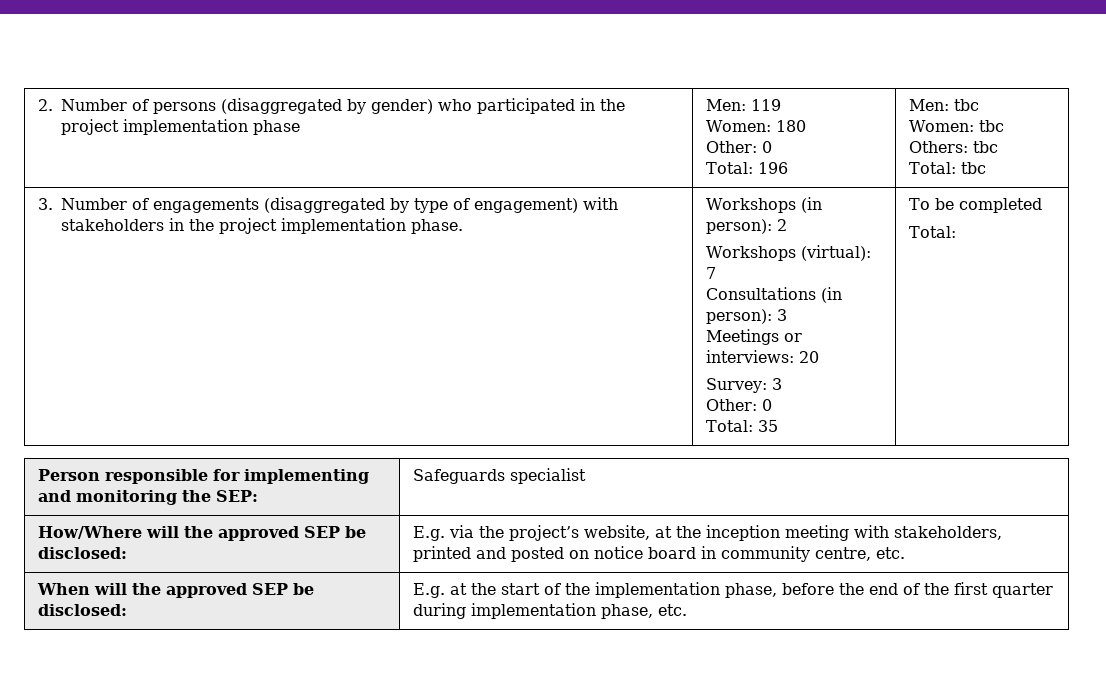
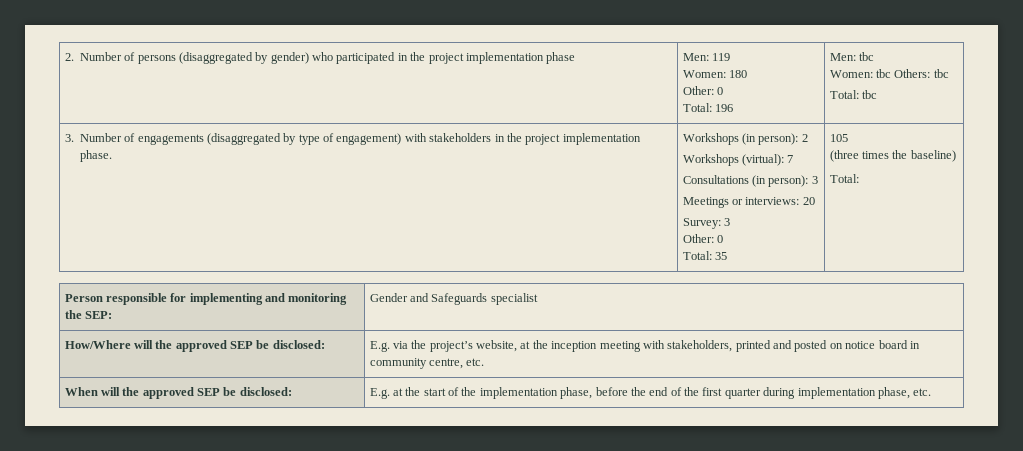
- To be completed
+ 105
+ (three times the baseline)
- Person responsible for implementing and monitoring the SEP: | Safeguards specialist
+ Person responsible for implementing and monitoring the SEP: | Gender and Safeguards specialist

